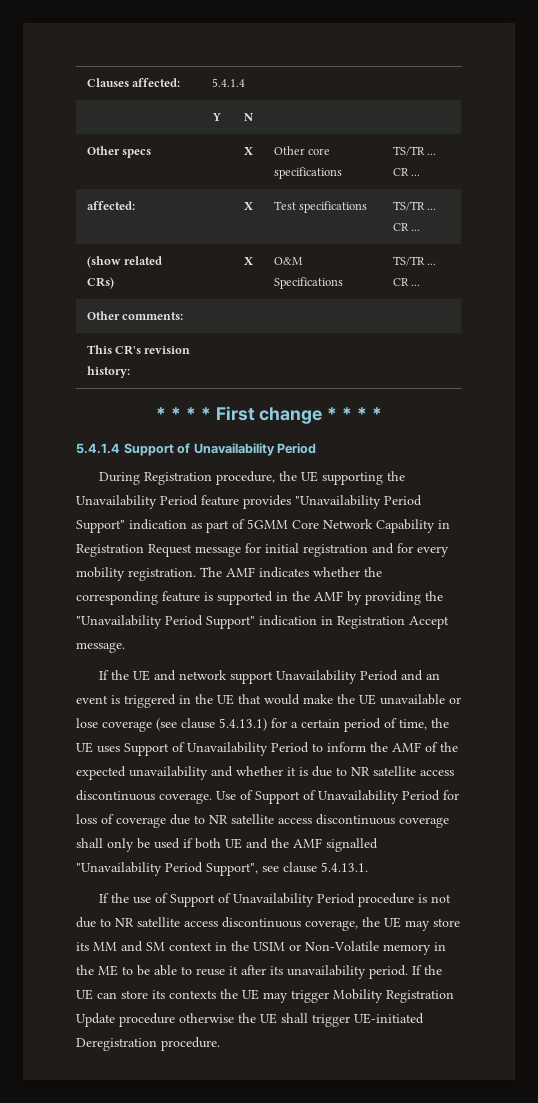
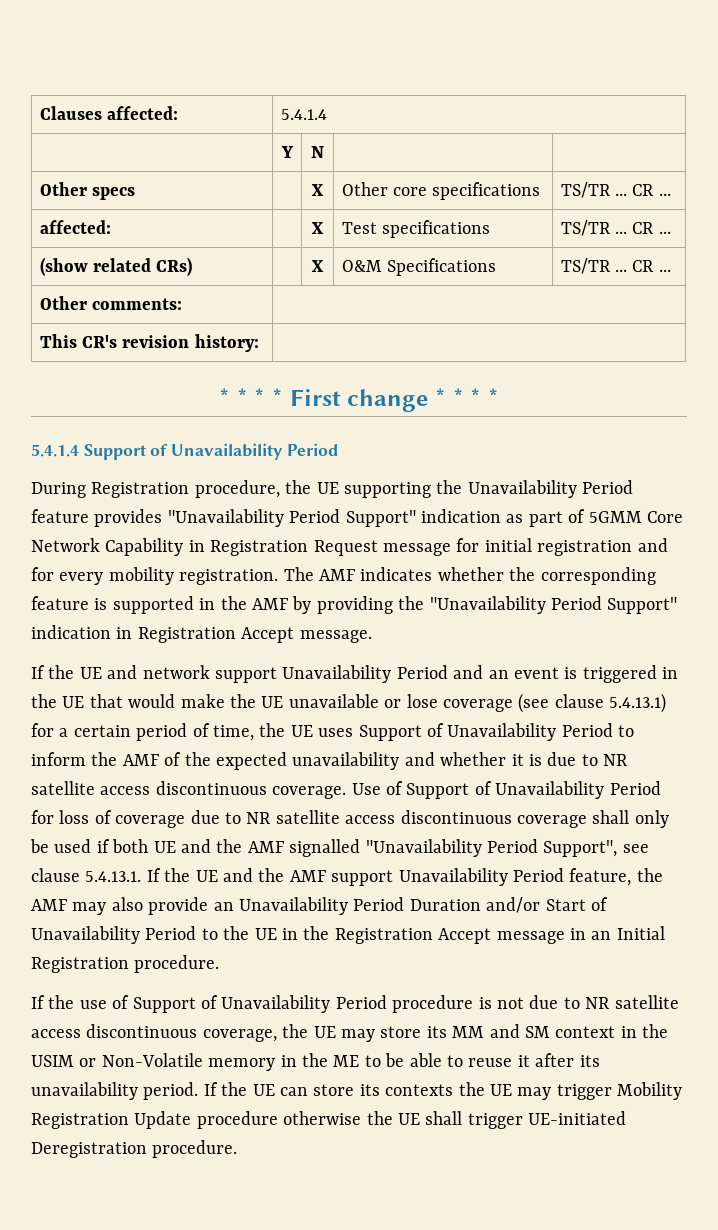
- Use of Support of Unavailability Period for loss of coverage due to NR satellite access discontinuous coverage shall only be used if both UE and the AMF signalled "Unavailability Period Support", see clause 5.4.13.1.
+ Use of Support of Unavailability Period for loss of coverage due to NR satellite access discontinuous coverage shall only be used if both UE and the AMF signalled "Unavailability Period Support", see clause 5.4.13.1. If the UE and the AMF support Unavailability Period feature, the AMF may also provide an Unavailability Period Duration and/or Start of Unavailability Period to the UE in the Registration Accept message in an Initial Registration procedure.

